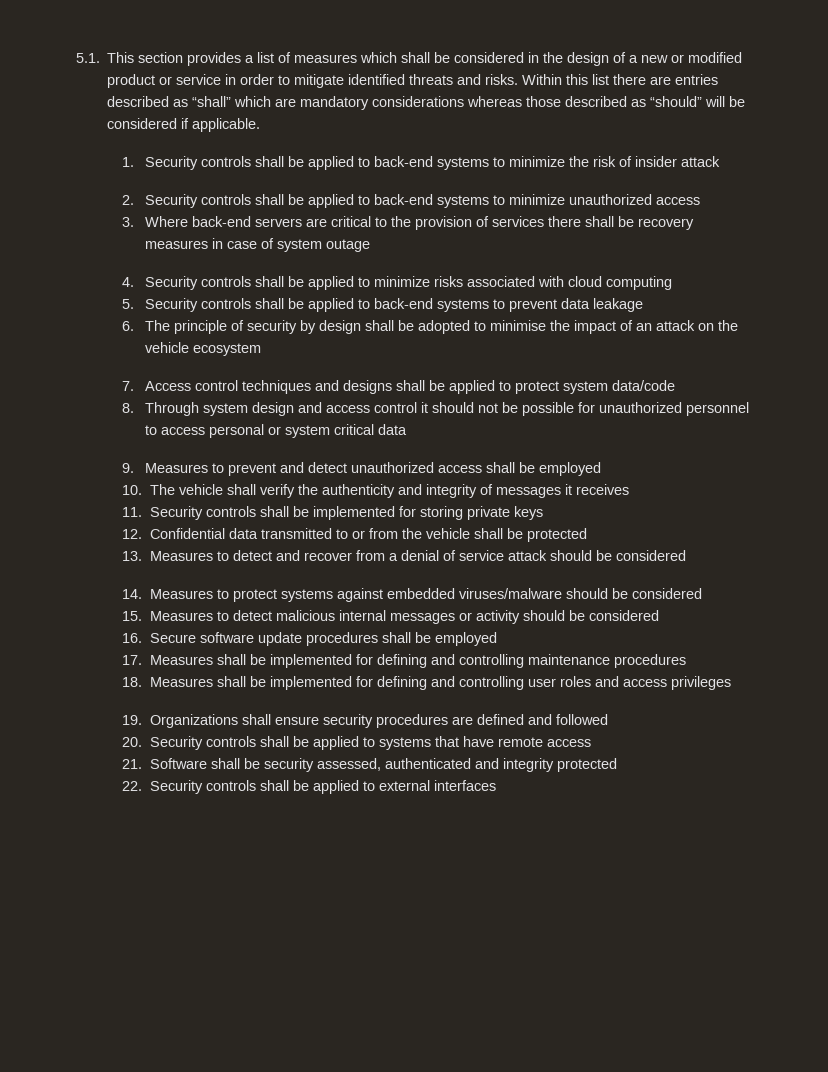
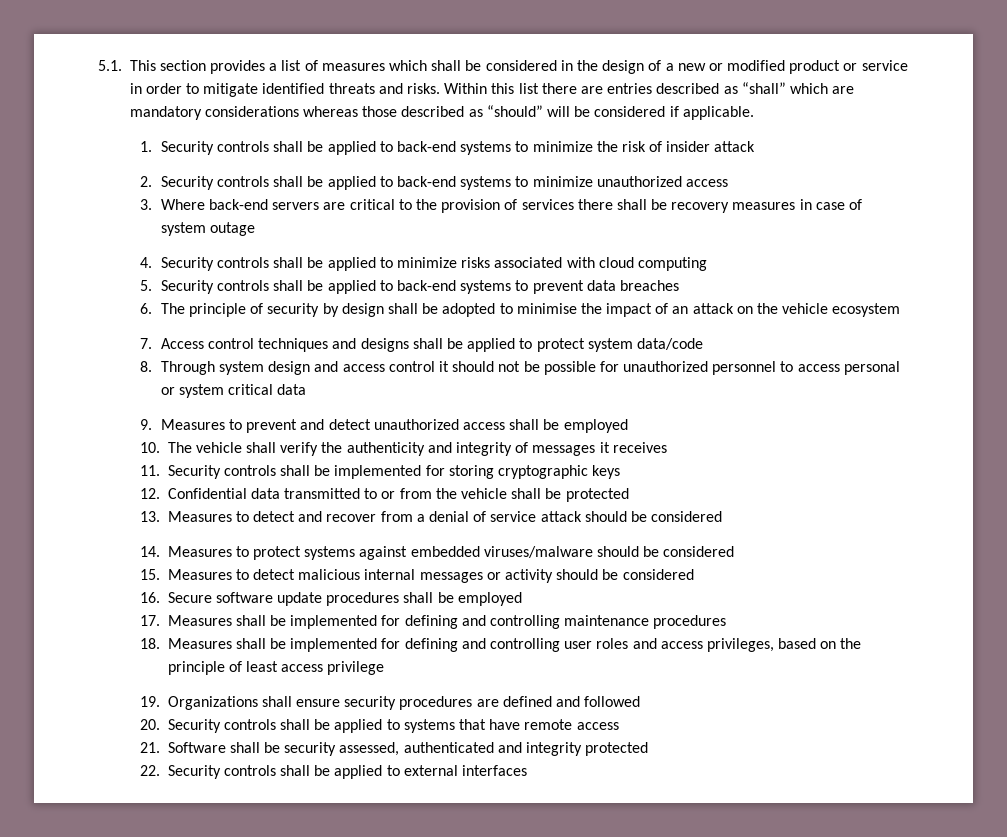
- 5. Security controls shall be applied to back-end systems to prevent data leakage
+ 5. Security controls shall be applied to back-end systems to prevent data breaches
- 11. Security controls shall be implemented for storing private keys
+ 11. Security controls shall be implemented for storing cryptographic keys
- 18. Measures shall be implemented for defining and controlling user roles and access privileges
+ 18. Measures shall be implemented for defining and controlling user roles and access privileges, based on the principle of least access privilege

